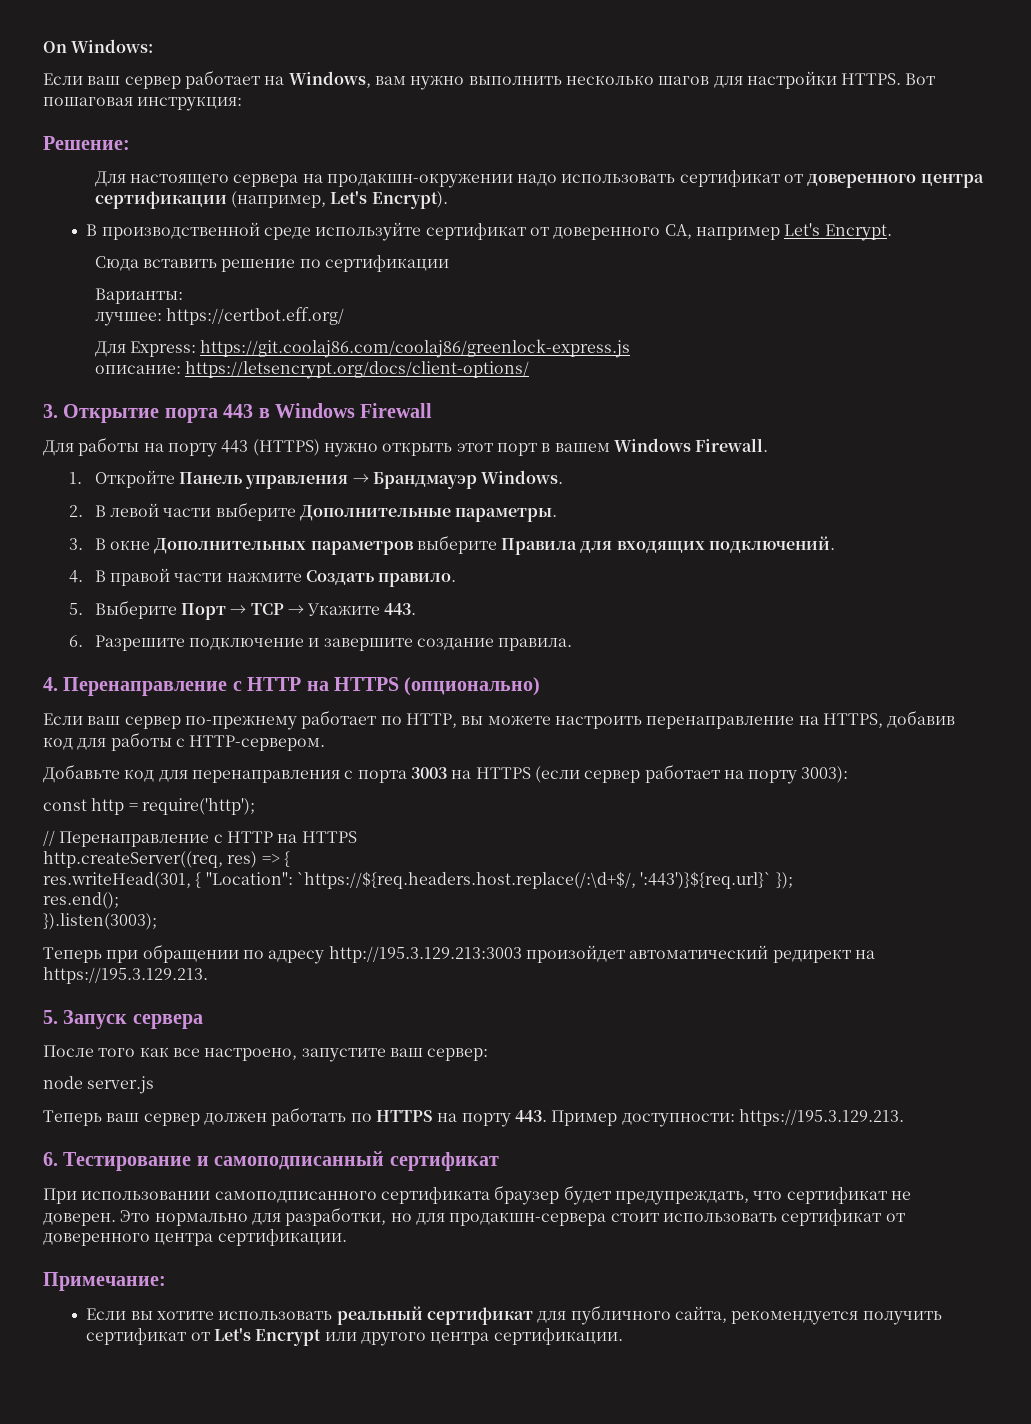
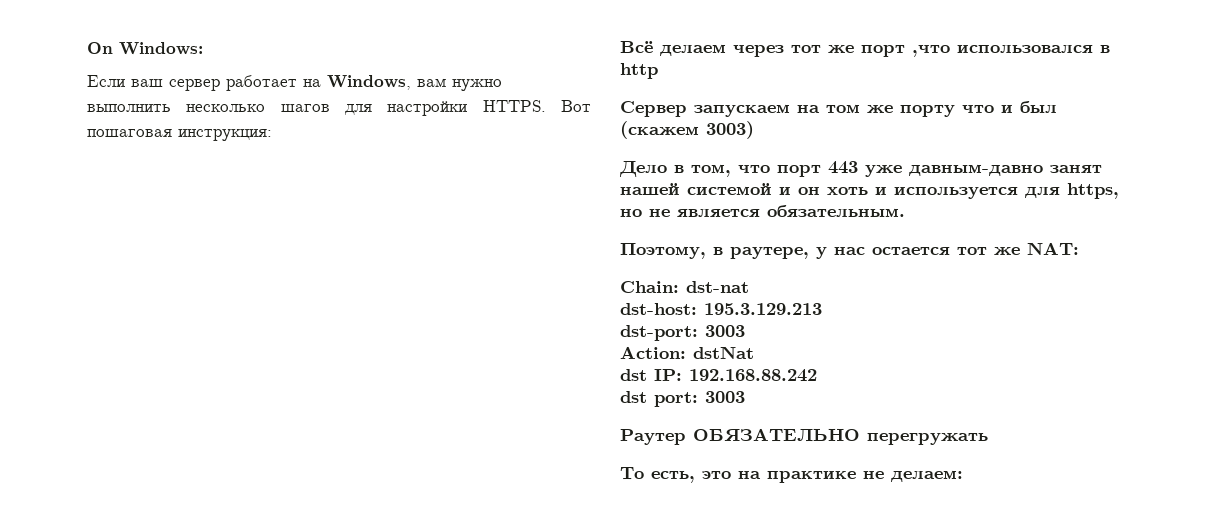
- Решение:
- Для настоящего сервера на продакшн-окружении надо использовать сертификат от доверенного центра сертификации (например, Let's Encrypt).
- В производственной среде используйте сертификат от доверенного CA, например Let's Encrypt.
- Сюда вставить решение по сертификации
- Варианты:
- лучшее: https://certbot.eff.org/
- Для Express: https://git.coolaj86.com/coolaj86/greenlock-express.js
- описание: https://letsencrypt.org/docs/client-options/
- 3. Открытие порта 443 в Windows Firewall
- Для работы на порту 443 (HTTPS) нужно открыть этот порт в вашем Windows Firewall.
- 1. Откройте Панель управления → Брандмауэр Windows.
- 2. В левой части выберите Дополнительные параметры.
- 3. В окне Дополнительных параметров выберите Правила для входящих подключений.
- 4. В правой части нажмите Создать правило.
- 5. Выберите Порт → TCP → Укажите 443.
- 6. Разрешите подключение и завершите создание правила.
- 4. Перенаправление с HTTP на HTTPS (опционально)
- Если ваш сервер по-прежнему работает по HTTP, вы можете настроить перенаправление на HTTPS, добавив код для работы с HTTP-сервером.
- Добавьте код для перенаправления с порта 3003 на HTTPS (если сервер работает на порту 3003):
- const http = require('http');
- // Перенаправление с HTTP на HTTPS
- http.createServer((req, res) => {
- res.writeHead(301, { "Location": `https://${req.headers.host.replace(/:\d+$/, ':443')}${req.url}` });
- res.end();
- }).listen(3003);
- Теперь при обращении по адресу http://195.3.129.213:3003 произойдет автоматический редирект на https://195.3.129.213.
- 5. Запуск сервера
- После того как все настроено, запустите ваш сервер:
- node server.js
- Теперь ваш сервер должен работать по HTTPS на порту 443. Пример доступности: https://195.3.129.213.
- 6. Тестирование и самоподписанный сертификат
- При использовании самоподписанного сертификата браузер будет предупреждать, что сертификат не доверен. Это нормально для разработки, но для продакшн-сервера стоит использовать сертификат от доверенного центра сертификации.
- Примечание:
- Если вы хотите использовать реальный сертификат для публичного сайта, рекомендуется получить сертификат от Let's Encrypt или другого центра сертификации.
+ Всё делаем через тот же порт ,что использовался в http
+ Сервер запускаем на том же порту что и был (скажем 3003)
+ Дело в том, что порт 443 уже давным-давно занят нашей системой и он хоть и используется для https, но не является обязательным.
+ Поэтому, в раутере, у нас остается тот же NAT:
+ Chain: dst-nat
+ dst-host: 195.3.129.213
+ dst-port: 3003
+ Action: dstNat
+ dst IP: 192.168.88.242
+ dst port: 3003
+ Раутер ОБЯЗАТЕЛЬНО перегружать
+ То есть, это на практике не делаем:

